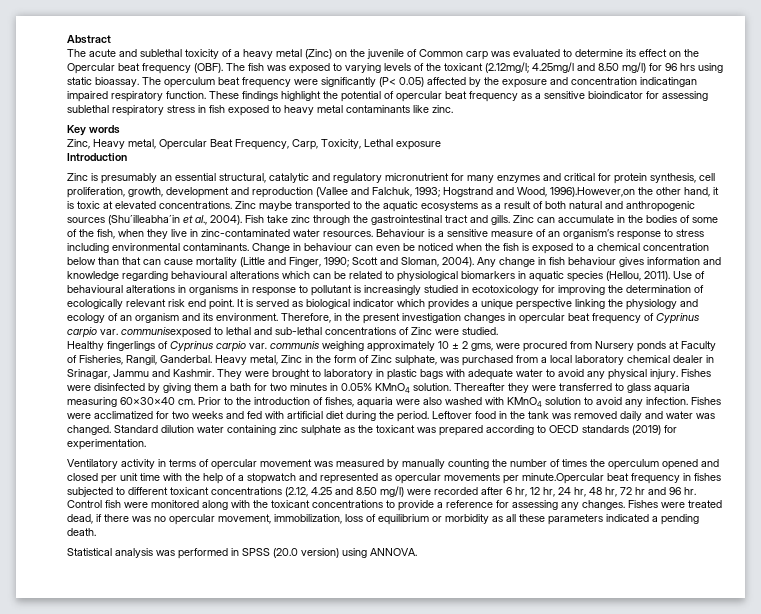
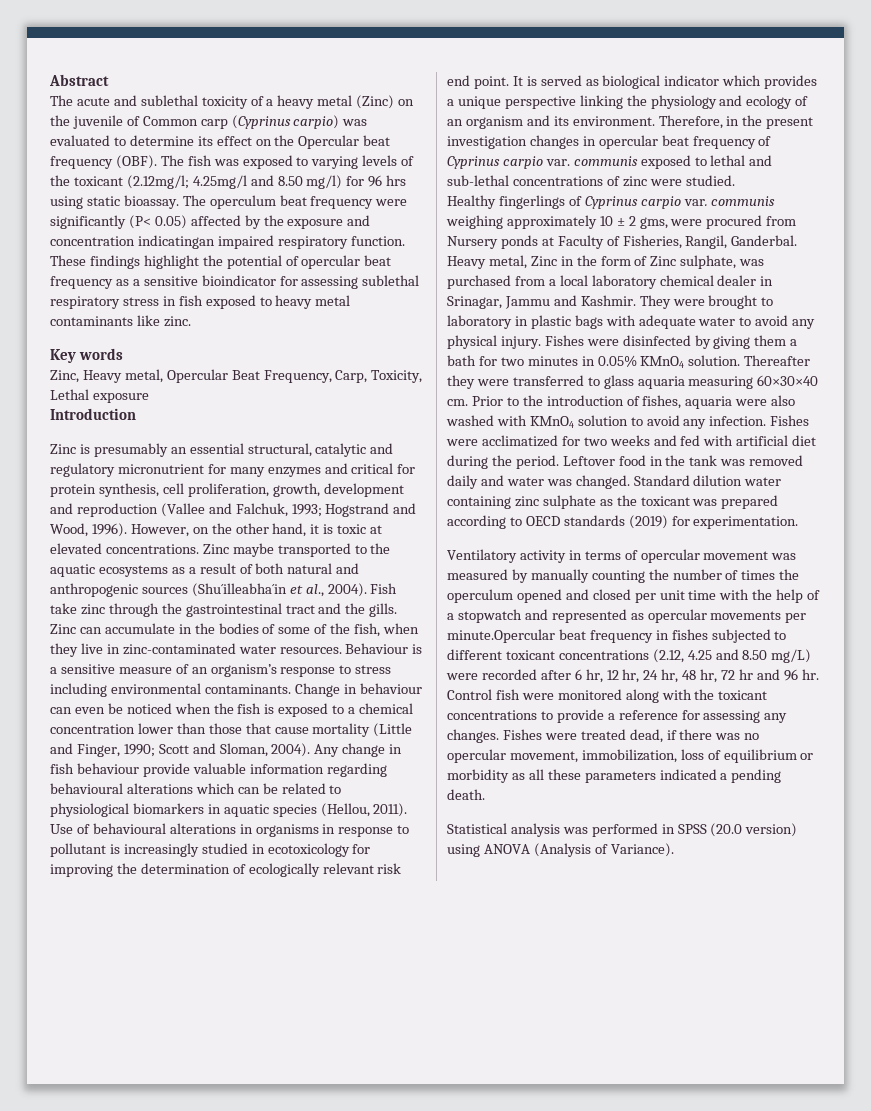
- The acute and sublethal toxicity of a heavy metal (Zinc) on the juvenile of Common carp was evaluated to determine its effect on the Opercular beat frequency (OBF).
+ The acute and sublethal toxicity of a heavy metal (Zinc) on the juvenile of Common carp (Cyprinus carpio) was evaluated to determine its effect on the Opercular beat frequency (OBF).
- Zinc is presumably an essential structural, catalytic and regulatory micronutrient for many enzymes and critical for protein synthesis, cell proliferation, growth, development and reproduction (Vallee and Falchuk, 1993; Hogstrand and Wood, 1996).However,on the other hand, it is toxic at elevated concentrations.
+ Zinc is presumably an essential structural, catalytic and regulatory micronutrient for many enzymes and critical for protein synthesis, cell proliferation, growth, development and reproduction (Vallee and Falchuk, 1993; Hogstrand and Wood, 1996). However, on the other hand, it is toxic at elevated concentrations.
- Fish take zinc through the gastrointestinal tract and gills.
+ Fish take zinc through the gastrointestinal tract and the gills.
- Change in behaviour can even be noticed when the fish is exposed to a chemical concentration below than that can cause mortality (Little and Finger, 1990; Scott and Sloman, 2004).
+ Change in behaviour can even be noticed when the fish is exposed to a chemical concentration lower than those that cause mortality (Little and Finger, 1990; Scott and Sloman, 2004).
- Any change in fish behaviour gives information and knowledge regarding behavioural alterations which can be related to physiological biomarkers in aquatic species (Hellou, 2011).
+ Any change in fish behaviour provide valuable information regarding behavioural alterations which can be related to physiological biomarkers in aquatic species (Hellou, 2011).
- Therefore, in the present investigation changes in opercular beat frequency of Cyprinus carpio var. communisexposed to lethal and sub-lethal concentrations of Zinc were studied.
+ Therefore, in the present investigation changes in opercular beat frequency of Cyprinus carpio var. communis exposed to lethal and sub-lethal concentrations of zinc were studied.
- Ventilatory activity in terms of opercular movement was measured by manually counting the number of times the operculum opened and closed per unit time with the help of a stopwatch and represented as opercular movements per minute.Opercular beat frequency in fishes subjected to different toxicant concentrations (2.12, 4.25 and 8.50 mg/l) were recorded after 6 hr, 12 hr, 24 hr, 48 hr, 72 hr and 96 hr.
+ Ventilatory activity in terms of opercular movement was measured by manually counting the number of times the operculum opened and closed per unit time with the help of a stopwatch and represented as opercular movements per minute.Opercular beat frequency in fishes subjected to different toxicant concentrations (2.12, 4.25 and 8.50 mg/L) were recorded after 6 hr, 12 hr, 24 hr, 48 hr, 72 hr and 96 hr.
- Statistical analysis was performed in SPSS (20.0 version) using ANNOVA.
+ Statistical analysis was performed in SPSS (20.0 version) using ANOVA (Analysis of Variance).

